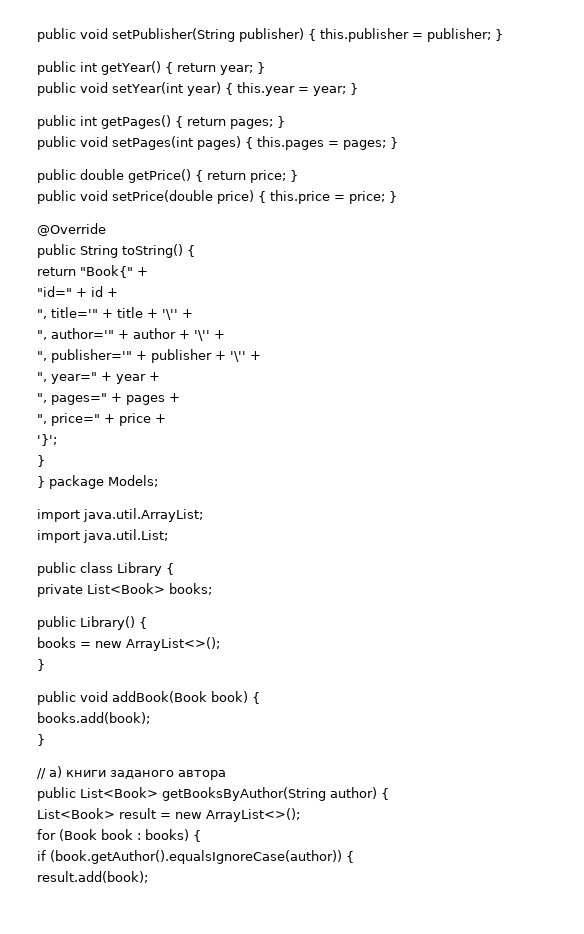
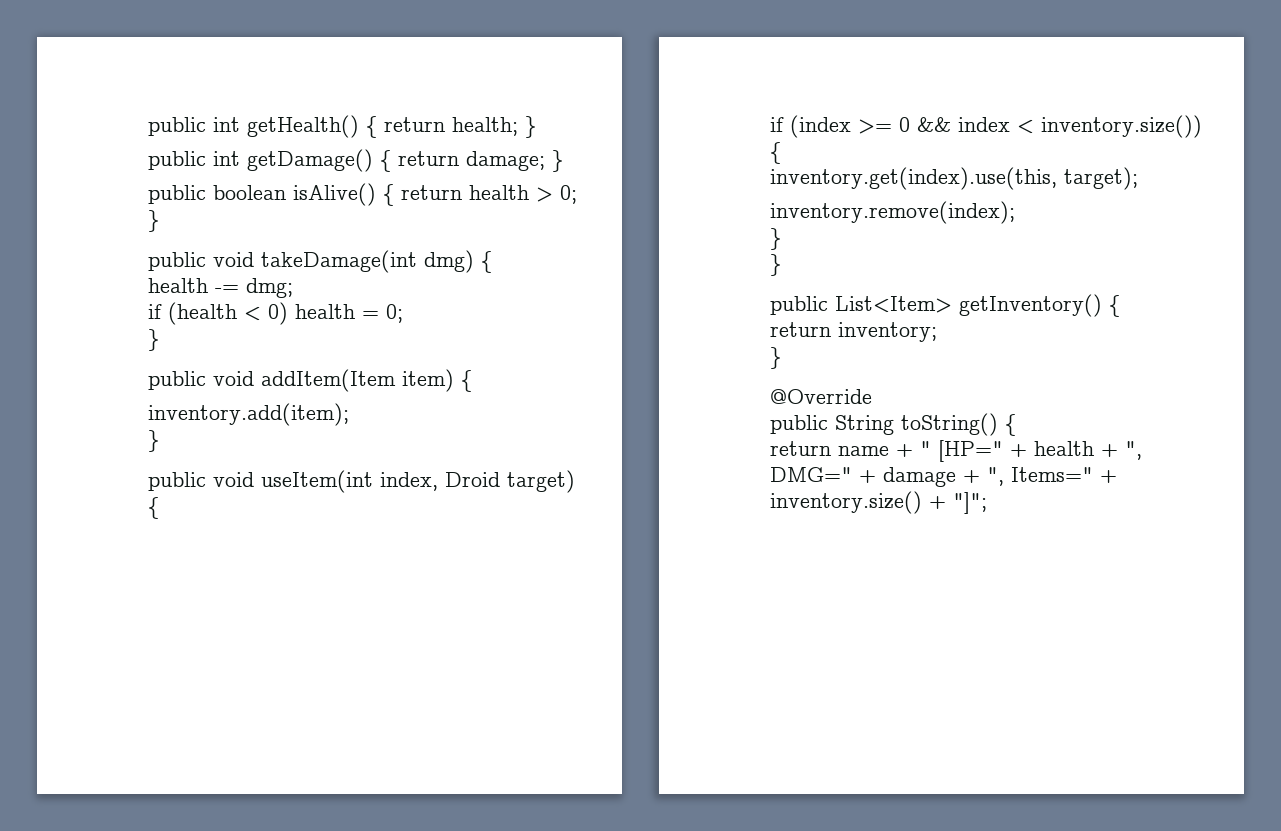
- public void setPublisher(String publisher) { this.publisher = publisher; }
- public int getYear() { return year; }
- public void setYear(int year) { this.year = year; }
- public int getPages() { return pages; }
- public void setPages(int pages) { this.pages = pages; }
- public double getPrice() { return price; }
- public void setPrice(double price) { this.price = price; }
+ public int getHealth() { return health; }
+ public int getDamage() { return damage; }
+ public boolean isAlive() { return health > 0; }
+ public void takeDamage(int dmg) {
+ health -= dmg;
+ if (health < 0) health = 0;
+ }
+ public void addItem(Item item) {
+ inventory.add(item);
+ }
+ public void useItem(int index, Droid target) {
+ if (index >= 0 && index < inventory.size()) {
+ inventory.get(index).use(this, target);
+ inventory.remove(index);
+ }
+ }
+ public List<Item> getInventory() {
+ return inventory;
+ }
- return "Book{" +
- "id=" + id +
- ", title='" + title + '\'' +
- ", author='" + author + '\'' +
- ", publisher='" + publisher + '\'' +
- ", year=" + year +
- ", pages=" + pages +
- ", price=" + price +
- '}';
- }
- } package Models;
- import java.util.ArrayList;
- import java.util.List;
- public class Library {
- private List<Book> books;
- public Library() {
- books = new ArrayList<>();
- }
- public void addBook(Book book) {
- books.add(book);
- }
- // а) книги заданого автора
- public List<Book> getBooksByAuthor(String author) {
- List<Book> result = new ArrayList<>();
- for (Book book : books) {
- if (book.getAuthor().equalsIgnoreCase(author)) {
- result.add(book);
+ return name + " [HP=" + health + ", DMG=" + damage + ", Items=" + inventory.size() + "]";

